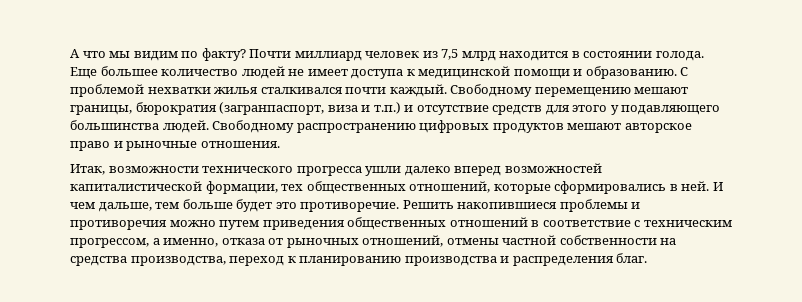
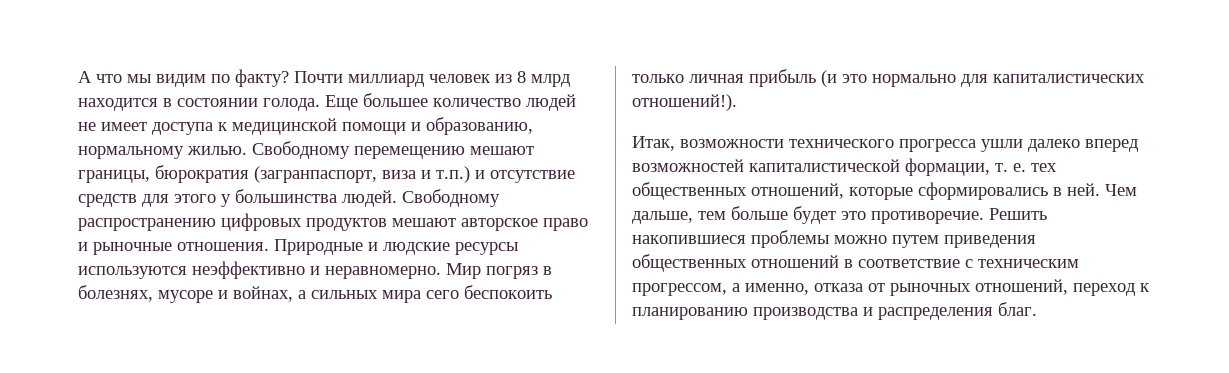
- Почти миллиард человек из 7,5 млрд находится в состоянии голода.
+ Почти миллиард человек из 8 млрд находится в состоянии голода.
- Еще большее количество людей не имеет доступа к медицинской помощи и образованию. С проблемой нехватки жилья сталкивался почти каждый.
+ Еще большее количество людей не имеет доступа к медицинской помощи и образованию, нормальному жилью.
- Свободному перемещению мешают границы, бюрократия (загранпаспорт, виза и т.п.) и отсутствие средств для этого у подавляющего большинства людей.
+ Свободному перемещению мешают границы, бюрократия (загранпаспорт, виза и т.п.) и отсутствие средств для этого у большинства людей.
+ Природные и людские ресурсы используются неэффективно и неравномерно. Мир погряз в болезнях, мусоре и войнах, а сильных мира сего беспокоить только личная прибыль (и это нормально для капиталистических отношений!).
- Итак, возможности технического прогресса ушли далеко вперед возможностей капиталистической формации, тех общественных отношений, которые сформировались в ней.
+ Итак, возможности технического прогресса ушли далеко вперед возможностей капиталистической формации, т. е. тех общественных отношений, которые сформировались в ней.
- И чем дальше, тем больше будет это противоречие.
+ Чем дальше, тем больше будет это противоречие.
- Решить накопившиеся проблемы и противоречия можно путем приведения общественных отношений в соответствие с техническим прогрессом, а именно, отказа от рыночных отношений, отмены частной собственности на средства производства, переход к планированию производства и распределения благ.
+ Решить накопившиеся проблемы можно путем приведения общественных отношений в соответствие с техническим прогрессом, а именно, отказа от рыночных отношений, переход к планированию производства и распределения благ.

